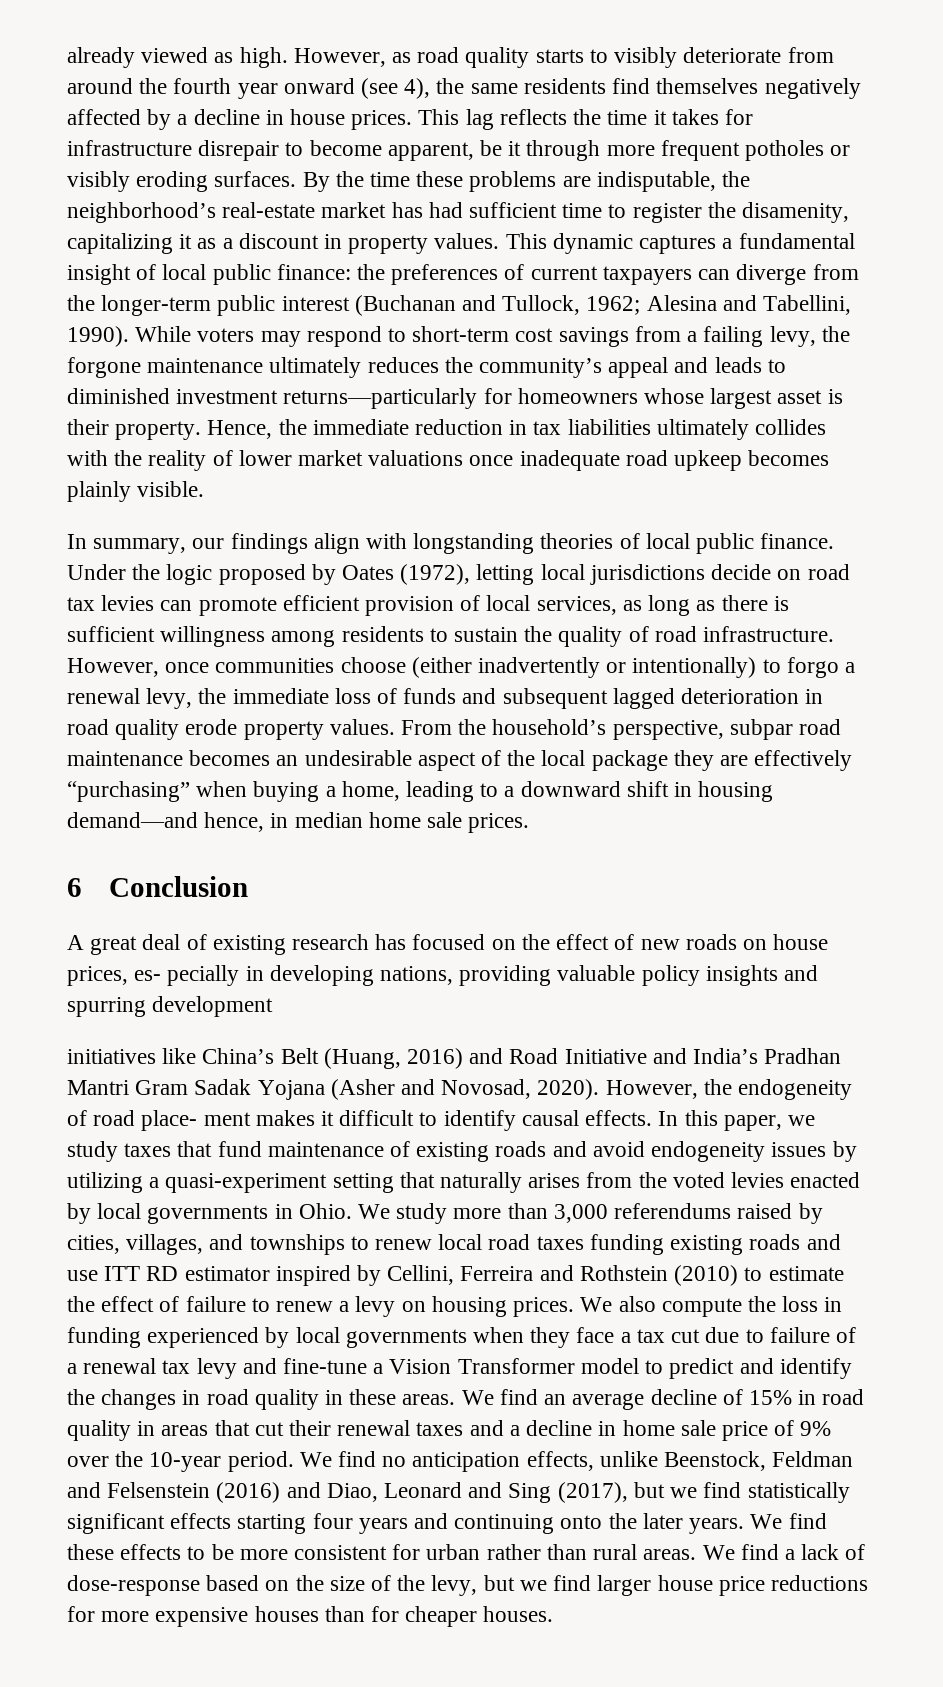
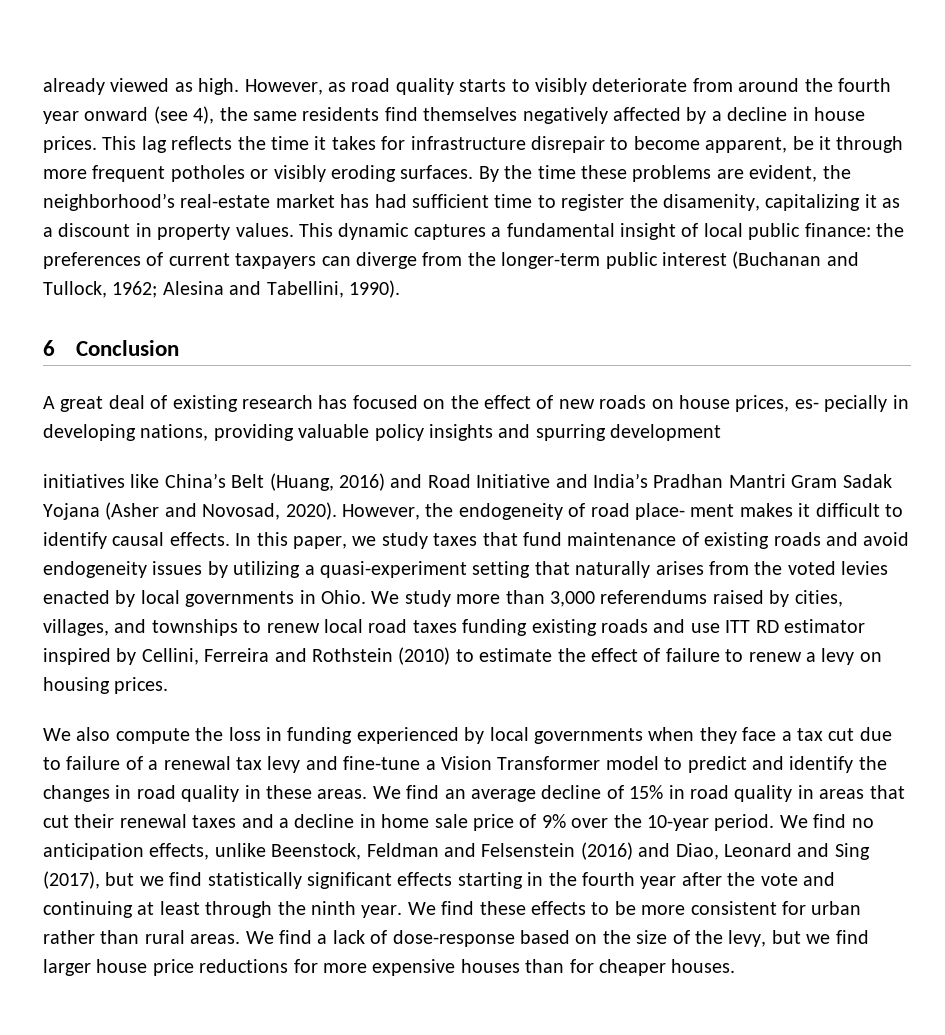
- By the time these problems are indisputable, the neighborhood’s real-estate market has had sufficient time to register the disamenity, capitalizing it as a discount in property values.
+ By the time these problems are evident, the neighborhood’s real-estate market has had sufficient time to register the disamenity, capitalizing it as a discount in property values.
- While voters may respond to short-term cost savings from a failing levy, the forgone maintenance ultimately reduces the community’s appeal and leads to diminished investment returns—particularly for homeowners whose largest asset is their property. Hence, the immediate reduction in tax liabilities ultimately collides with the reality of lower market valuations once inadequate road upkeep becomes plainly visible.
- In summary, our findings align with longstanding theories of local public finance. Under the logic proposed by Oates (1972), letting local jurisdictions decide on road tax levies can promote efficient provision of local services, as long as there is sufficient willingness among residents to sustain the quality of road infrastructure. However, once communities choose (either inadvertently or intentionally) to forgo a renewal levy, the immediate loss of funds and subsequent lagged deterioration in road quality erode property values. From the household’s perspective, subpar road maintenance becomes an undesirable aspect of the local package they are effectively “purchasing” when buying a home, leading to a downward shift in housing demand—and hence, in median home sale prices.
- We study more than 3,000 referendums raised by cities, villages, and townships to renew local road taxes funding existing roads and use ITT RD estimator inspired by Cellini, Ferreira and Rothstein (2010) to estimate the effect of failure to renew a levy on housing prices. We also compute the loss in funding experienced by local governments when they face a tax cut due to failure of a renewal tax levy and fine-tune a Vision Transformer model to predict and identify the changes in road quality in these areas.
+ We study more than 3,000 referendums raised by cities, villages, and townships to renew local road taxes funding existing roads and use ITT RD estimator inspired by Cellini, Ferreira and Rothstein (2010) to estimate the effect of failure to renew a levy on housing prices.
+ We also compute the loss in funding experienced by local governments when they face a tax cut due to failure of a renewal tax levy and fine-tune a Vision Transformer model to predict and identify the changes in road quality in these areas.
- We find no anticipation effects, unlike Beenstock, Feldman and Felsenstein (2016) and Diao, Leonard and Sing (2017), but we find statistically significant effects starting four years and continuing onto the later years.
+ We find no anticipation effects, unlike Beenstock, Feldman and Felsenstein (2016) and Diao, Leonard and Sing (2017), but we find statistically significant effects starting in the fourth year after the vote and continuing at least through the ninth year.

